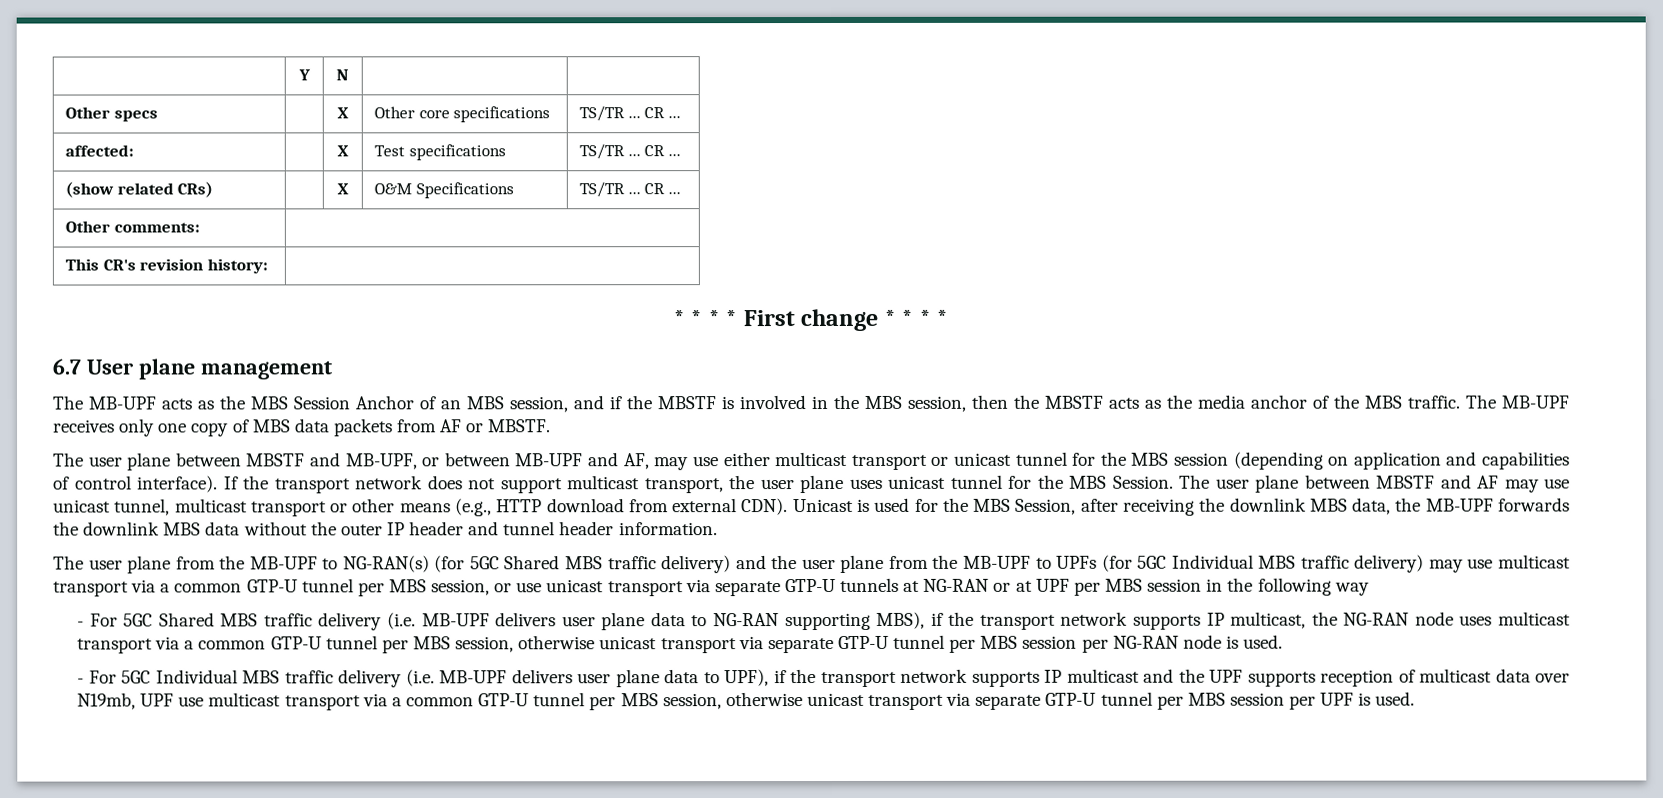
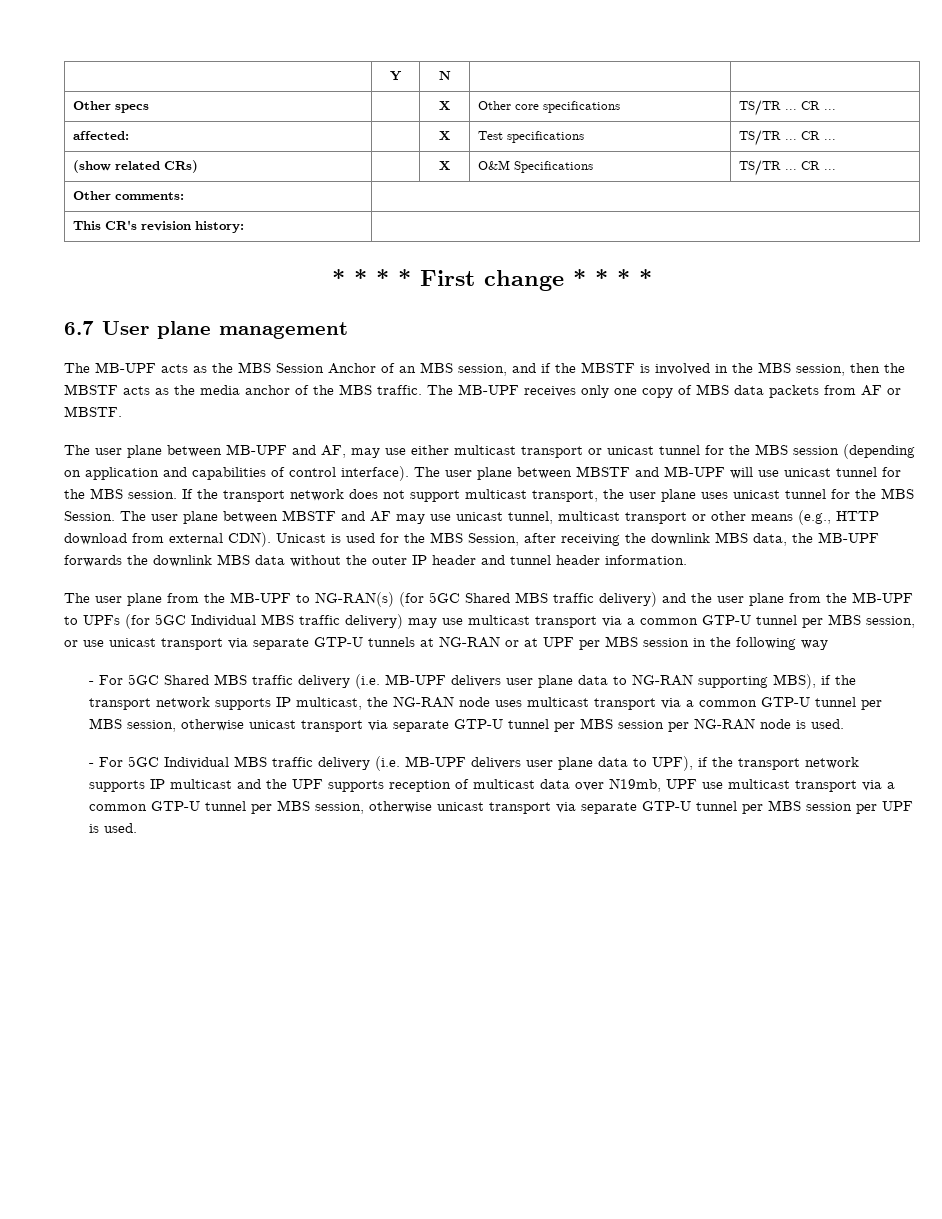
- The user plane between MBSTF and MB-UPF, or between MB-UPF and AF, may use either multicast transport or unicast tunnel for the MBS session (depending on application and capabilities of control interface).
+ The user plane between MB-UPF and AF, may use either multicast transport or unicast tunnel for the MBS session (depending on application and capabilities of control interface).
+ The user plane between MBSTF and MB-UPF will use unicast tunnel for the MBS session.

